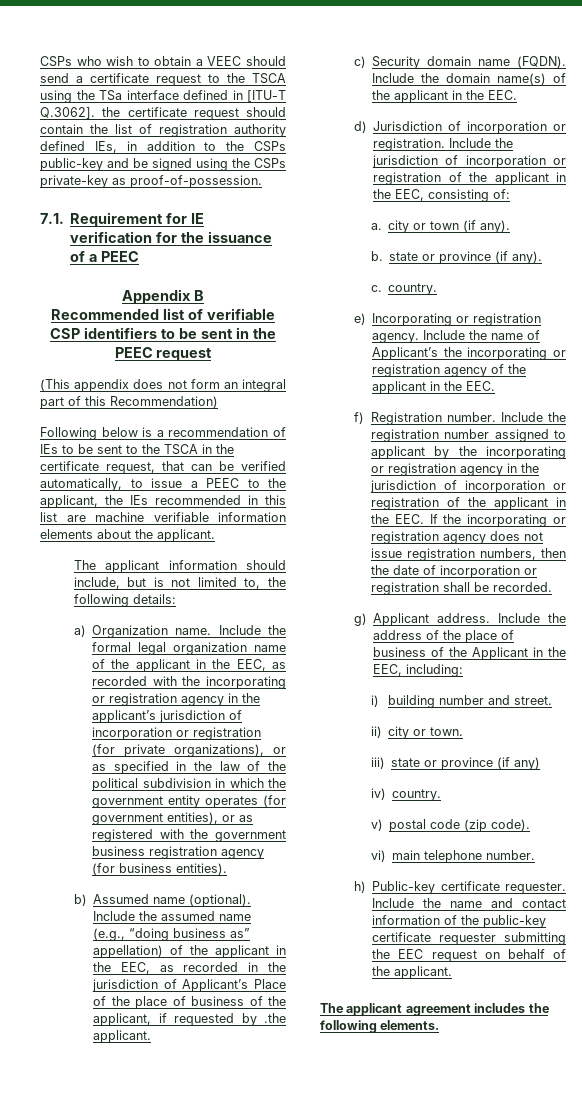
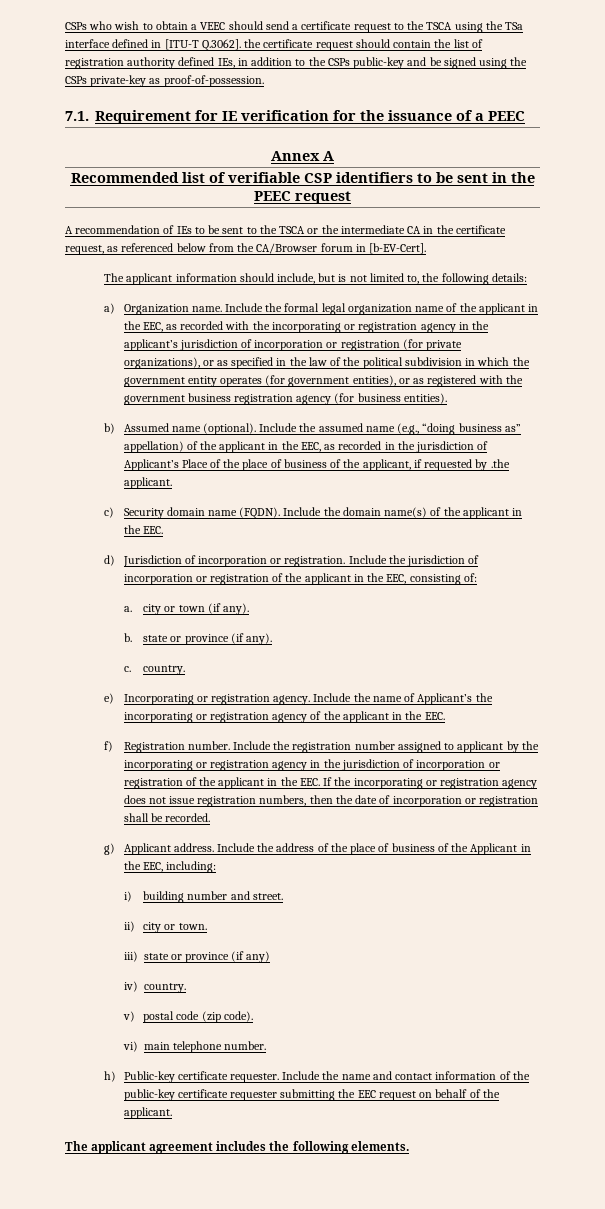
- Appendix B
+ Annex A
- (This appendix does not form an integral part of this Recommendation)
- Following below is a recommendation of IEs to be sent to the TSCA in the certificate request, that can be verified automatically, to issue a PEEC to the applicant, the IEs recommended in this list are machine verifiable information elements about the applicant.
+ A recommendation of IEs to be sent to the TSCA or the intermediate CA in the certificate request, as referenced below from the CA/Browser forum in [b-EV-Cert].

